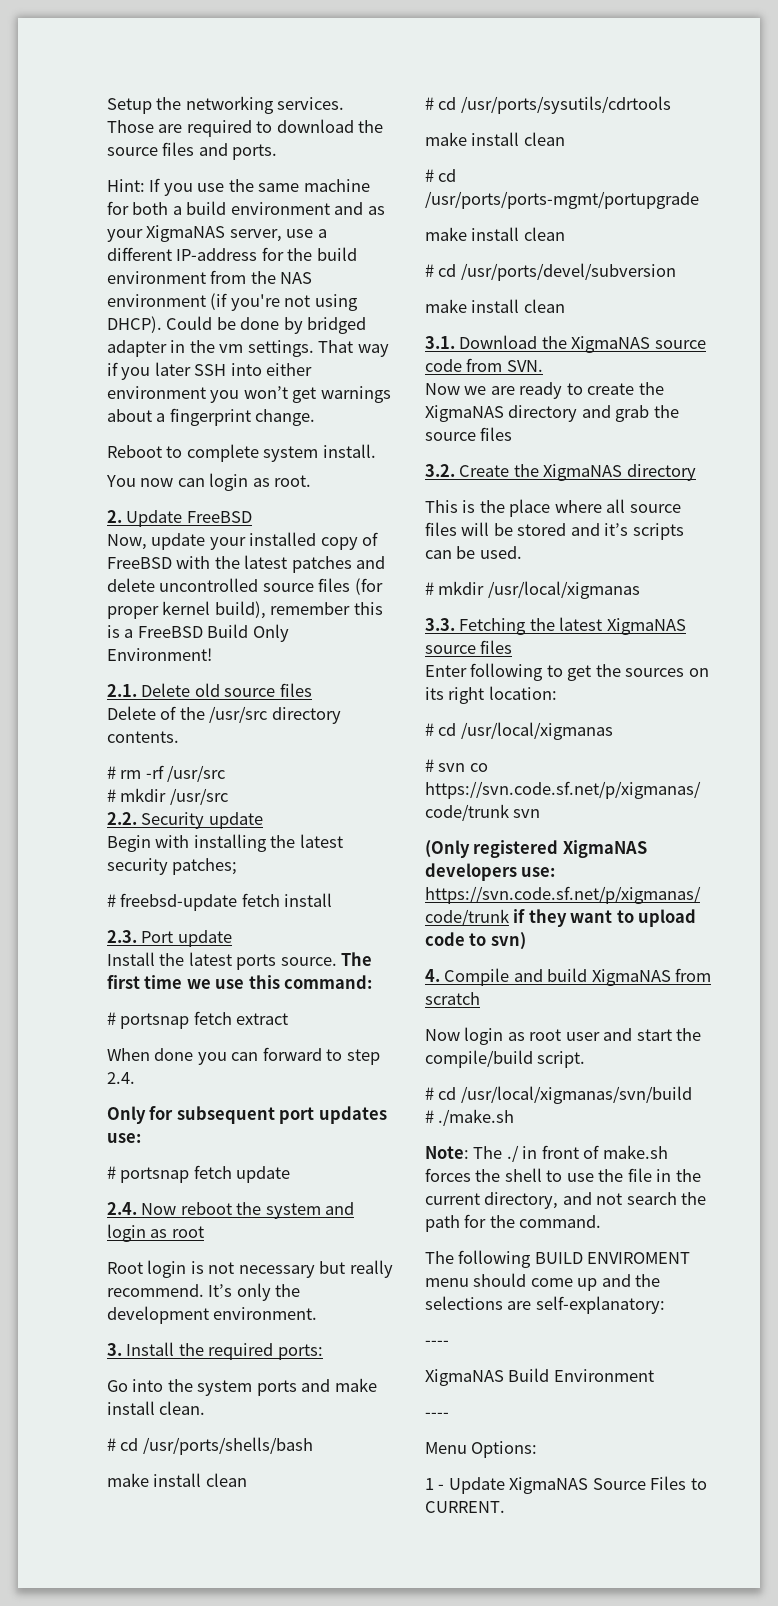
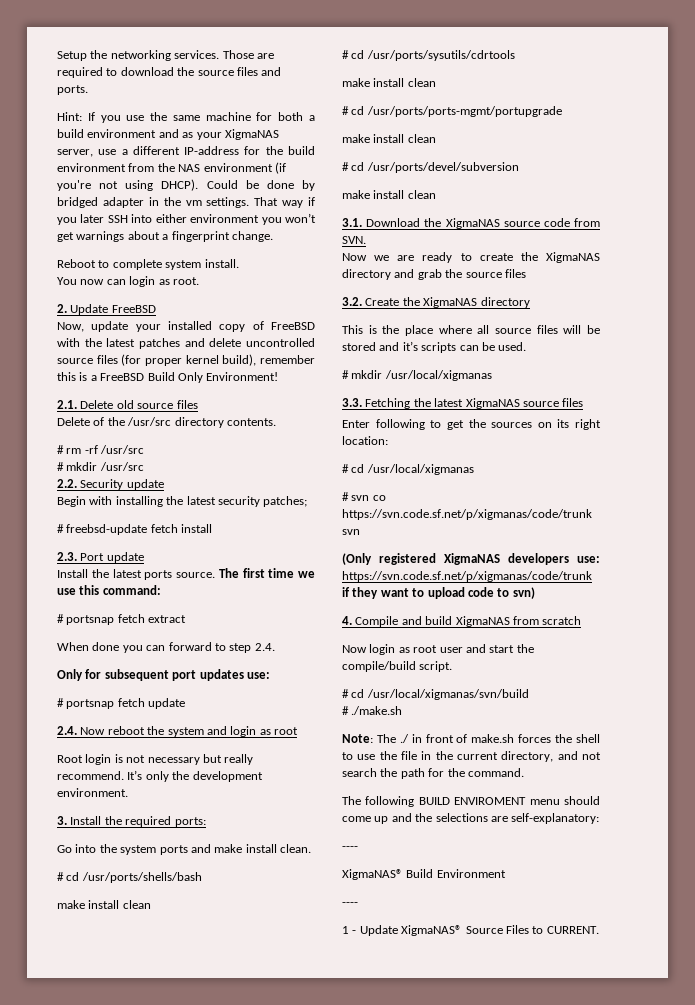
- XigmaNAS Build Environment
+ XigmaNAS® Build Environment
- Menu Options:
- 1 - Update XigmaNAS Source Files to CURRENT.
+ 1 - Update XigmaNAS® Source Files to CURRENT.

